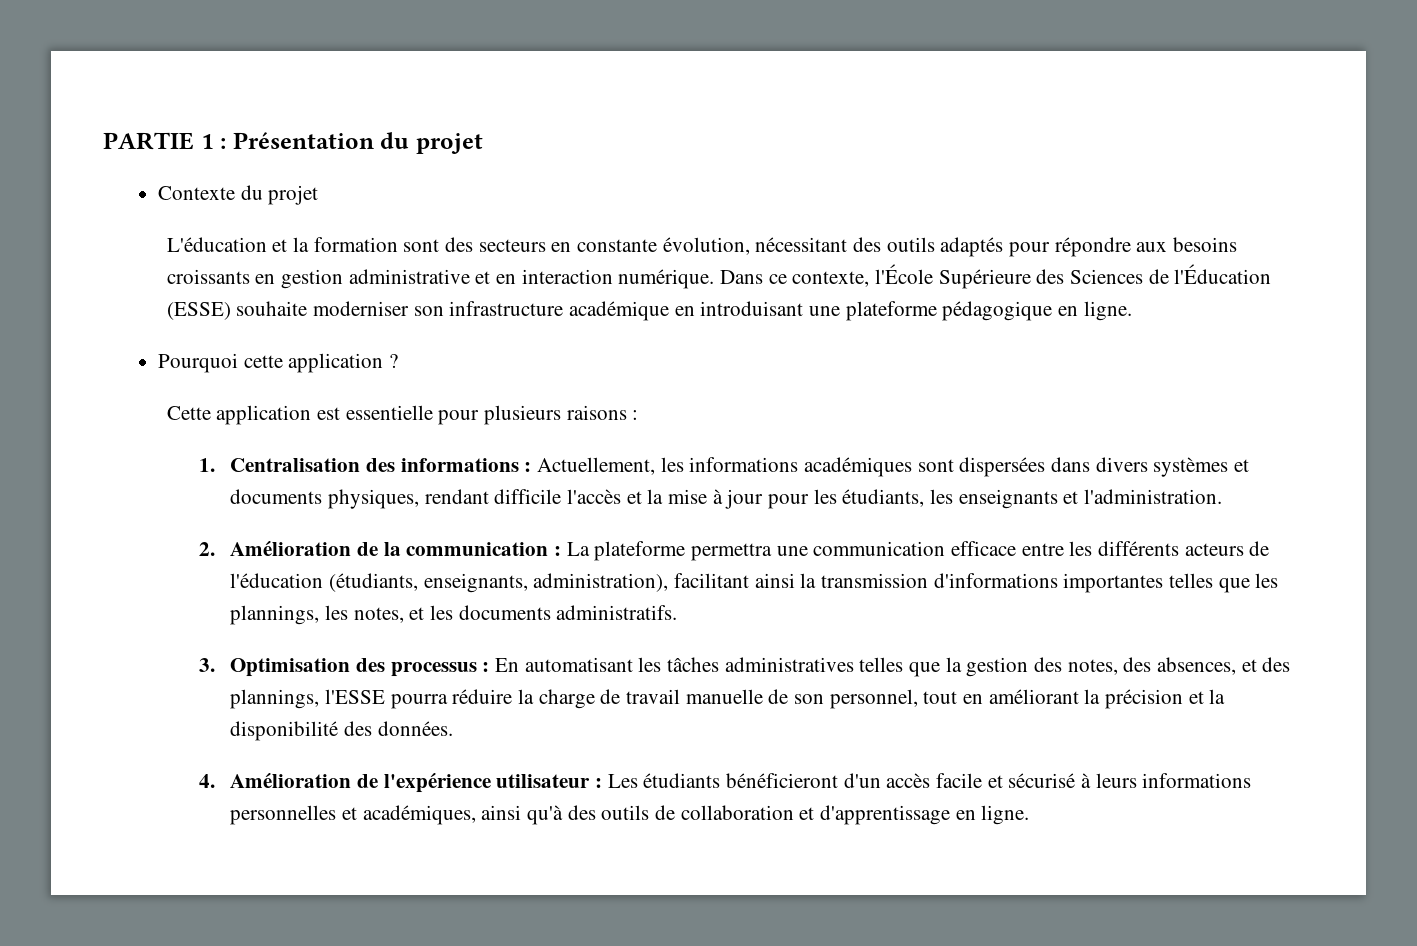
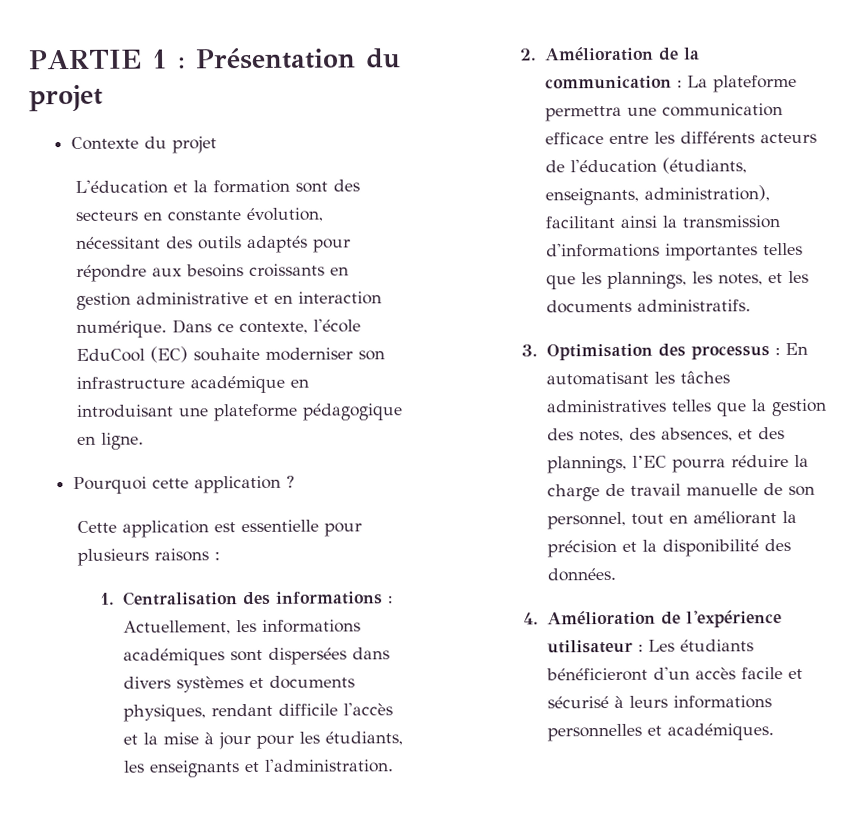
- Dans ce contexte, l'École Supérieure des Sciences de l'Éducation (ESSE) souhaite moderniser son infrastructure académique en introduisant une plateforme pédagogique en ligne.
+ Dans ce contexte, l'école EduCool (EC) souhaite moderniser son infrastructure académique en introduisant une plateforme pédagogique en ligne.
- 3. Optimisation des processus : En automatisant les tâches administratives telles que la gestion des notes, des absences, et des plannings, l'ESSE pourra réduire la charge de travail manuelle de son personnel, tout en améliorant la précision et la disponibilité des données.
+ 3. Optimisation des processus : En automatisant les tâches administratives telles que la gestion des notes, des absences, et des plannings, l’EC pourra réduire la charge de travail manuelle de son personnel, tout en améliorant la précision et la disponibilité des données.
- 4. Amélioration de l'expérience utilisateur : Les étudiants bénéficieront d'un accès facile et sécurisé à leurs informations personnelles et académiques, ainsi qu'à des outils de collaboration et d'apprentissage en ligne.
+ 4. Amélioration de l'expérience utilisateur : Les étudiants bénéficieront d'un accès facile et sécurisé à leurs informations personnelles et académiques.

